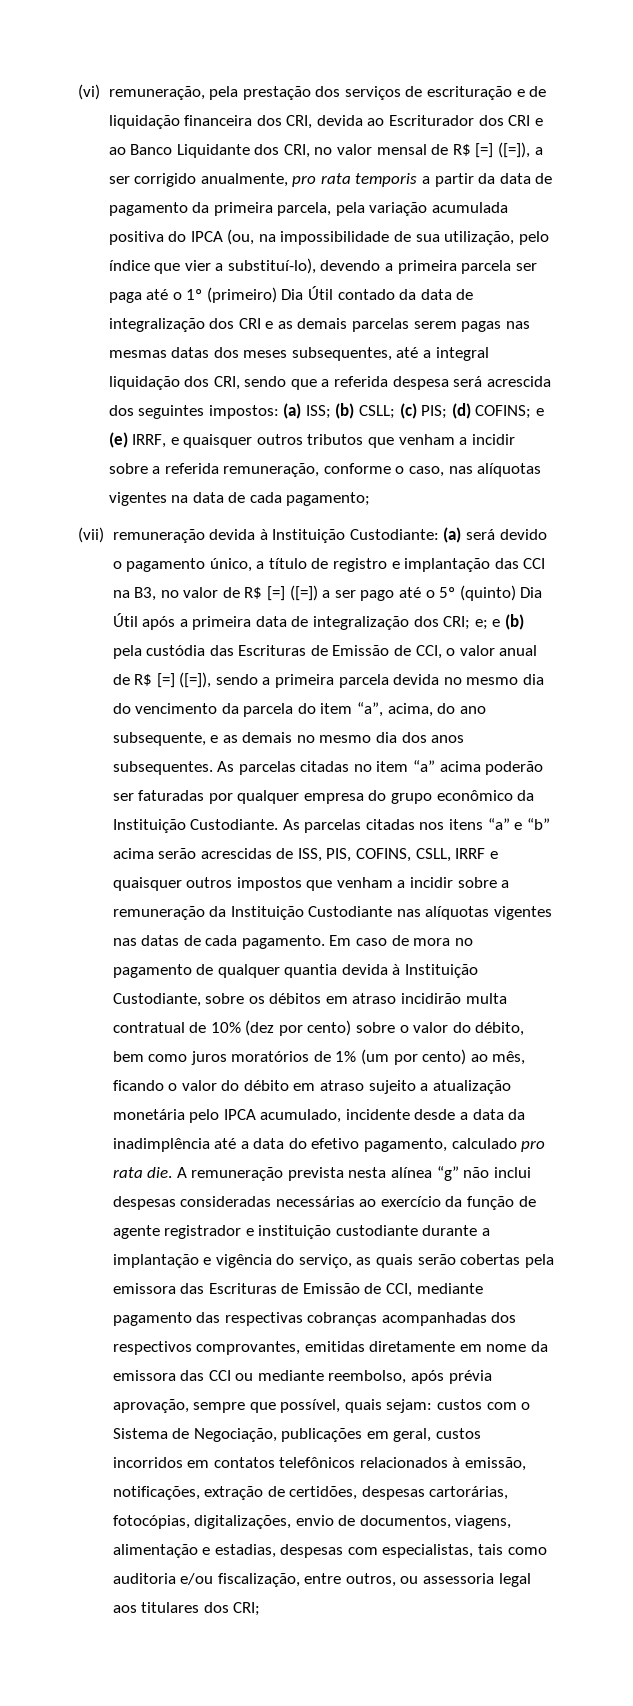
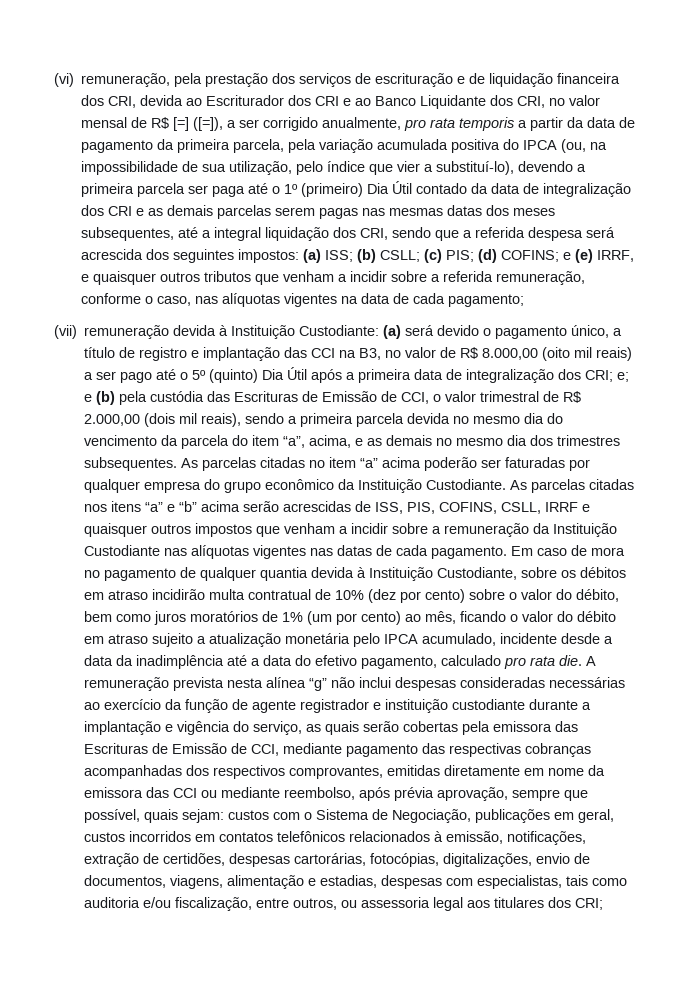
- (a) será devido o pagamento único, a título de registro e implantação das CCI na B3, no valor de R$ [=] ([=]) a ser pago até o 5º (quinto) Dia Útil após a primeira data de integralização dos CRI;
+ (a) será devido o pagamento único, a título de registro e implantação das CCI na B3, no valor de R$ 8.000,00 (oito mil reais) a ser pago até o 5º (quinto) Dia Útil após a primeira data de integralização dos CRI;
- e (b) pela custódia das Escrituras de Emissão de CCI, o valor anual de R$ [=] ([=]), sendo a primeira parcela devida no mesmo dia do vencimento da parcela do item “a”, acima, do ano subsequente, e as demais no mesmo dia dos anos subsequentes.
+ e (b) pela custódia das Escrituras de Emissão de CCI, o valor trimestral de R$ 2.000,00 (dois mil reais), sendo a primeira parcela devida no mesmo dia do vencimento da parcela do item “a”, acima, e as demais no mesmo dia dos trimestres subsequentes.

